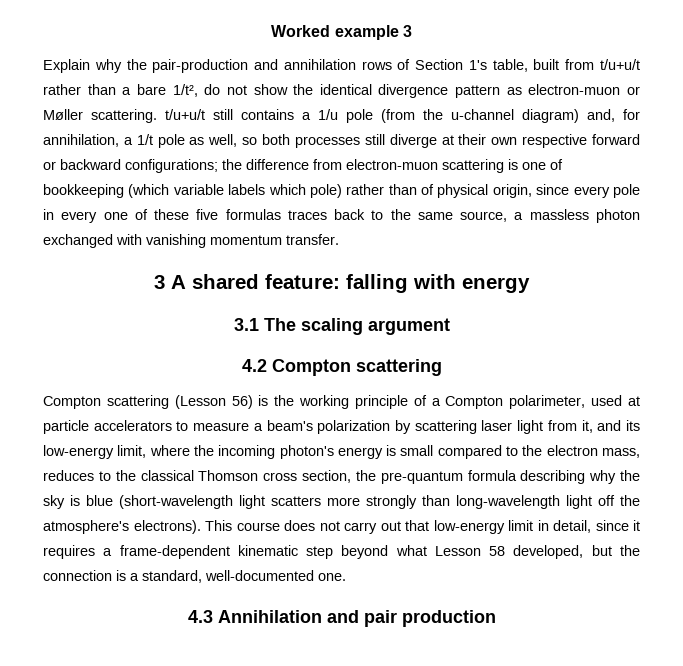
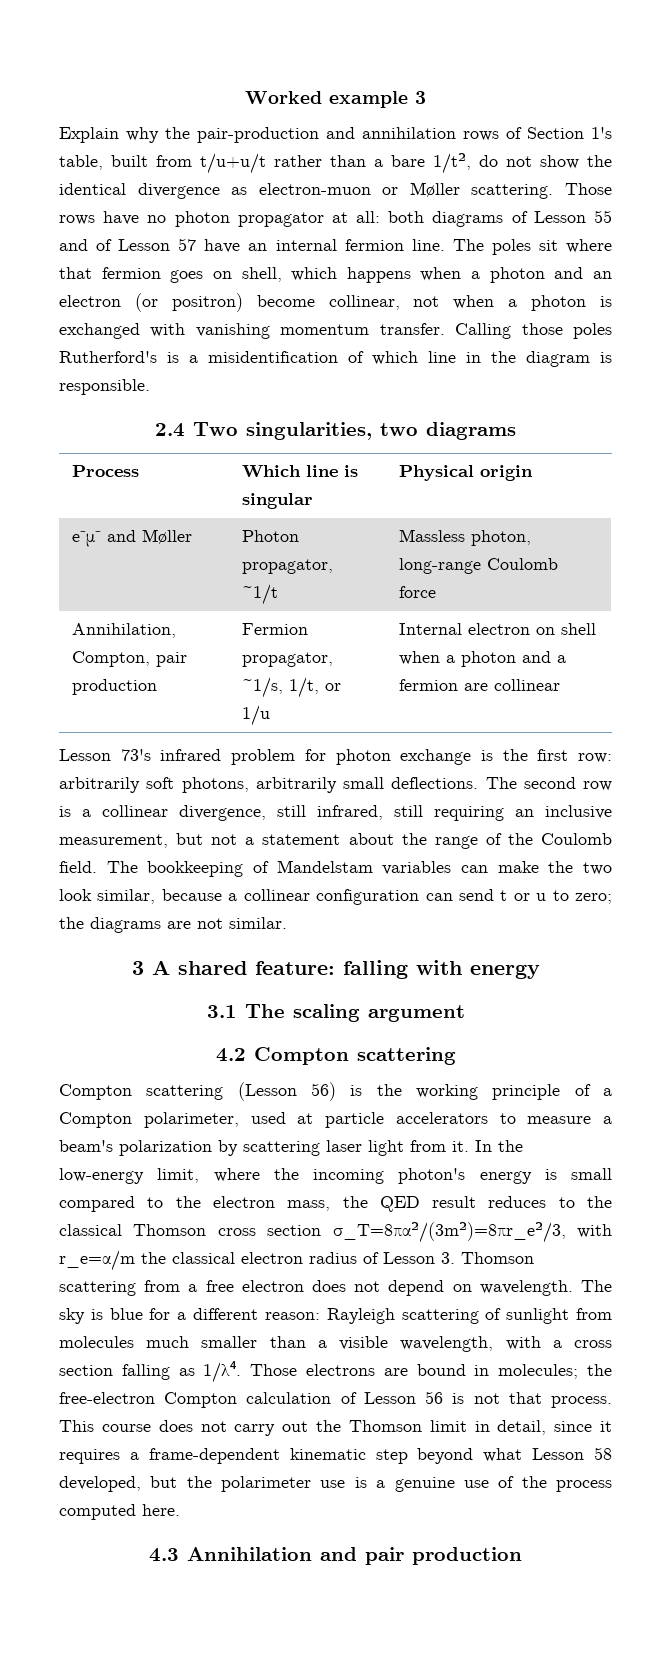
- Explain why the pair-production and annihilation rows of Section 1's table, built from t/u+u/t rather than a bare 1/t², do not show the identical divergence pattern as electron-muon or Møller scattering. t/u+u/t still contains a 1/u pole (from the u-channel diagram) and, for annihilation, a 1/t pole as well, so both processes still diverge at their own respective forward or backward configurations; the difference from electron-muon scattering is one of bookkeeping (which variable labels which pole) rather than of physical origin, since every pole in every one of these five formulas traces back to the same source, a massless photon exchanged with vanishing momentum transfer.
+ Explain why the pair-production and annihilation rows of Section 1's table, built from t/u+u/t rather than a bare 1/t², do not show the identical divergence as electron-muon or Møller scattering. Those rows have no photon propagator at all: both diagrams of Lesson 55 and of Lesson 57 have an internal fermion line. The poles sit where that fermion goes on shell, which happens when a photon and an electron (or positron) become collinear, not when a photon is exchanged with vanishing momentum transfer. Calling those poles Rutherford's is a misidentification of which line in the diagram is responsible.
+ 2.4 Two singularities, two diagrams
+ Process | Which line is singular | Physical origin
+ e⁻μ⁻ and Møller | Photon propagator, ~1/t | Massless photon, long-range Coulomb force
+ Annihilation, Compton, pair production | Fermion propagator, ~1/s, 1/t, or 1/u | Internal electron on shell when a photon and a fermion are collinear
+ Lesson 73's infrared problem for photon exchange is the first row: arbitrarily soft photons, arbitrarily small deflections. The second row is a collinear divergence, still infrared, still requiring an inclusive measurement, but not a statement about the range of the Coulomb field. The bookkeeping of Mandelstam variables can make the two look similar, because a collinear configuration can send t or u to zero; the diagrams are not similar.
- Compton scattering (Lesson 56) is the working principle of a Compton polarimeter, used at particle accelerators to measure a beam's polarization by scattering laser light from it, and its low-energy limit, where the incoming photon's energy is small compared to the electron mass, reduces to the classical Thomson cross section, the pre-quantum formula describing why the sky is blue (short-wavelength light scatters more strongly than long-wavelength light off the atmosphere's electrons).
+ Compton scattering (Lesson 56) is the working principle of a Compton polarimeter, used at particle accelerators to measure a beam's polarization by scattering laser light from it. In the low-energy limit, where the incoming photon's energy is small compared to the electron mass, the QED result reduces to the classical Thomson cross section σ_T=8πα²/(3m²)=8πr_e²/3, with r_e=α/m the classical electron radius of Lesson 3. Thomson scattering from a free electron does not depend on wavelength. The sky is blue for a different reason: Rayleigh scattering of sunlight from molecules much smaller than a visible wavelength, with a cross section falling as 1/λ⁴. Those electrons are bound in molecules; the free-electron Compton calculation of Lesson 56 is not that process.
- This course does not carry out that low-energy limit in detail, since it requires a frame-dependent kinematic step beyond what Lesson 58 developed, but the connection is a standard, well-documented one.
+ This course does not carry out the Thomson limit in detail, since it requires a frame-dependent kinematic step beyond what Lesson 58 developed, but the polarimeter use is a genuine use of the process computed here.

